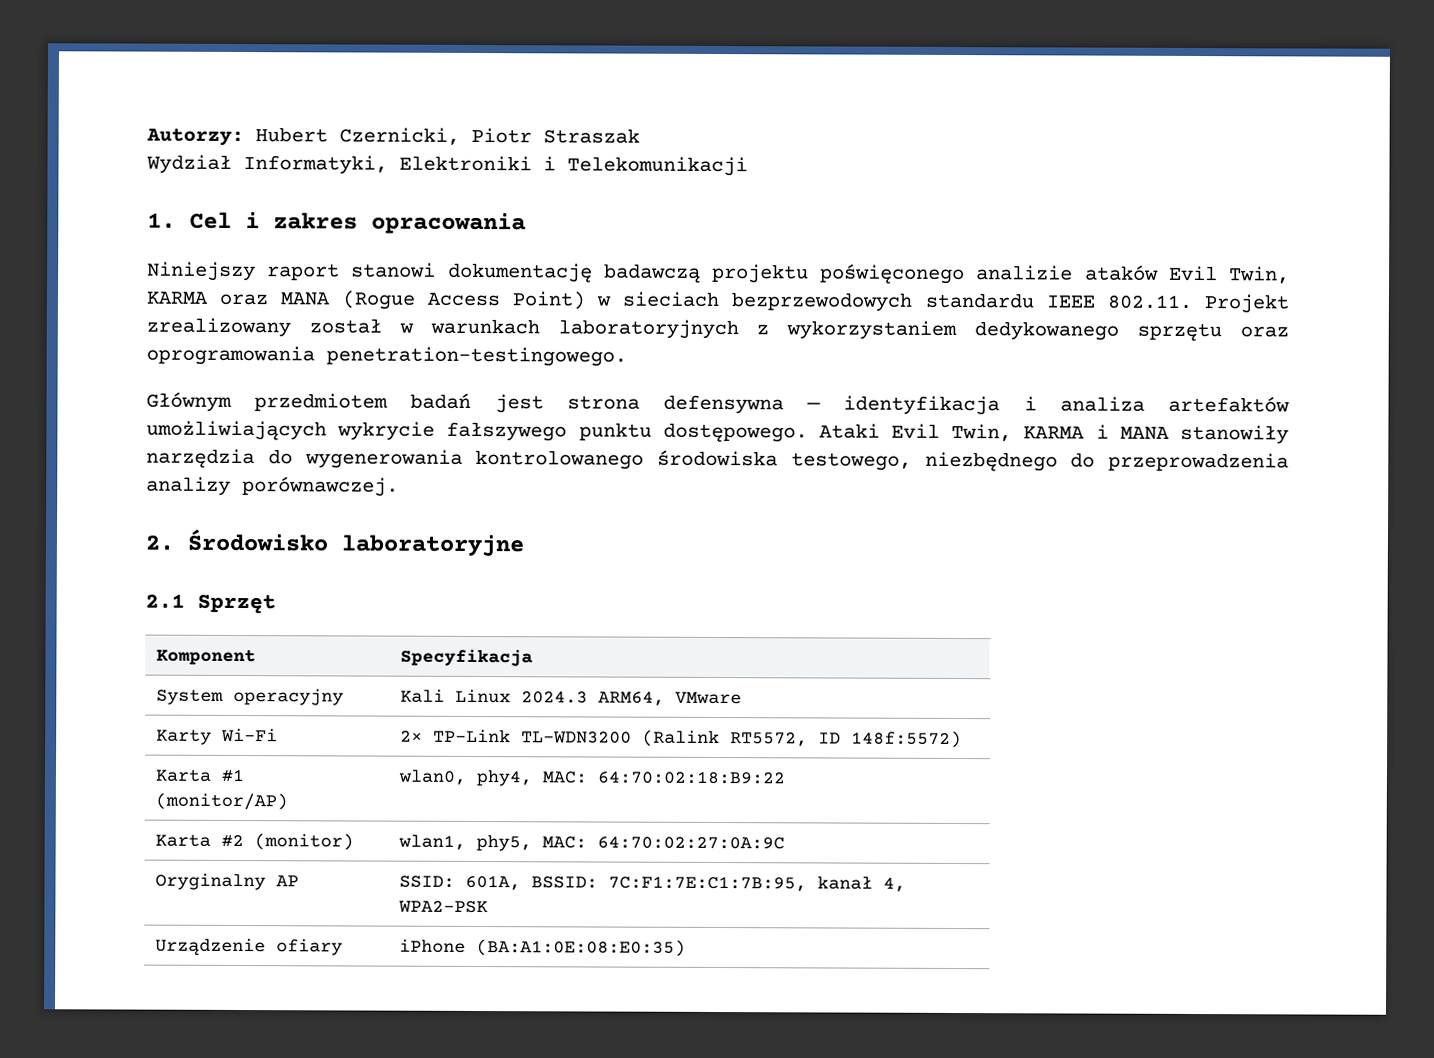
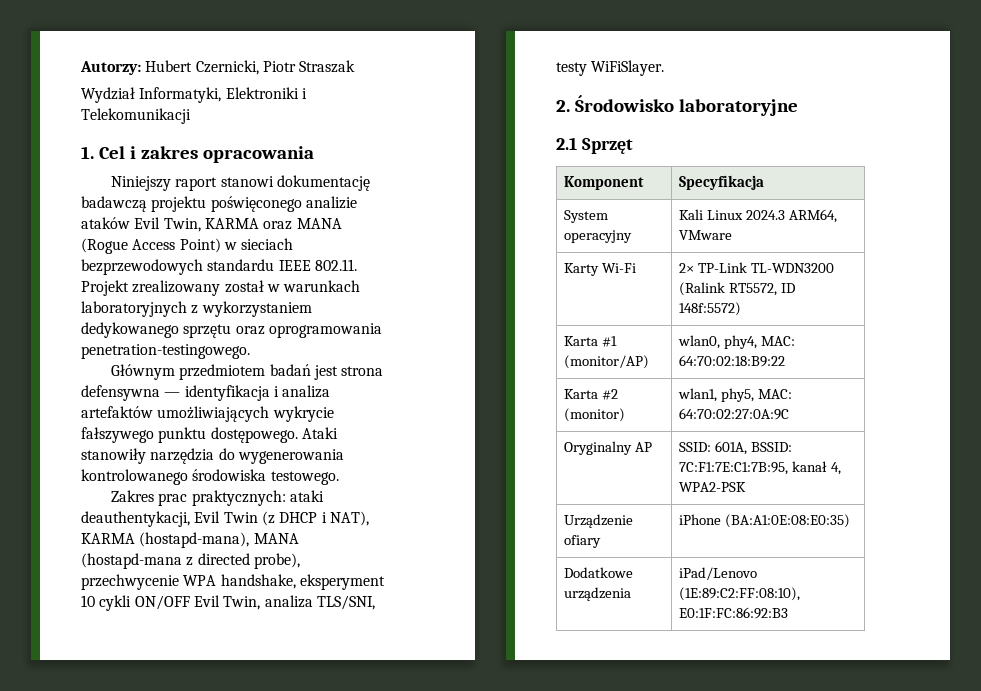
- Ataki Evil Twin, KARMA i MANA stanowiły narzędzia do wygenerowania kontrolowanego środowiska testowego, niezbędnego do przeprowadzenia analizy porównawczej.
+ Ataki stanowiły narzędzia do wygenerowania kontrolowanego środowiska testowego.
+ Zakres prac praktycznych: ataki deauthentykacji, Evil Twin (z DHCP i NAT), KARMA (hostapd-mana), MANA (hostapd-mana z directed probe), przechwycenie WPA handshake, eksperyment 10 cykli ON/OFF Evil Twin, analiza TLS/SNI, testy WiFiSlayer.
+ Dodatkowe urządzenia | iPad/Lenovo (1E:89:C2:FF:08:10), E0:1F:FC:86:92:B3

